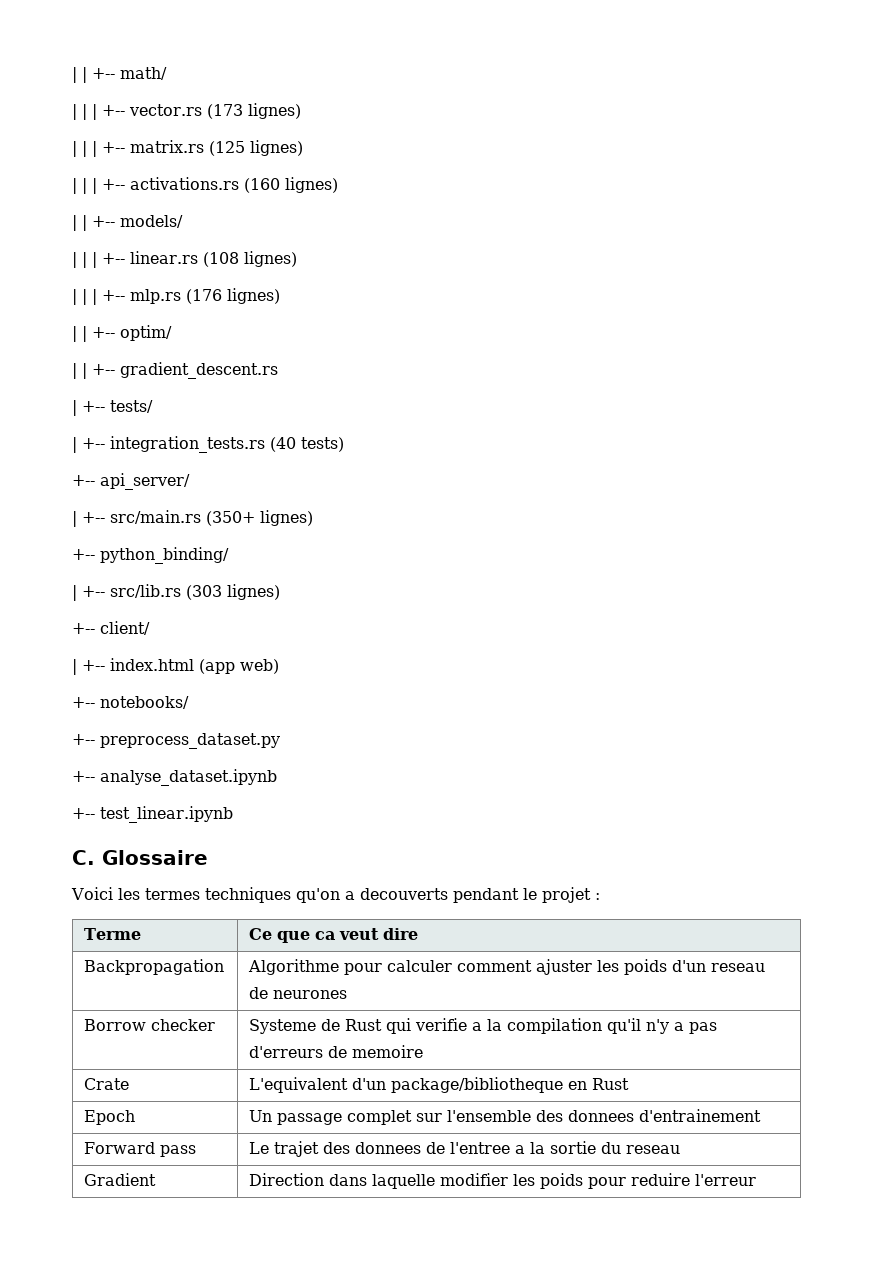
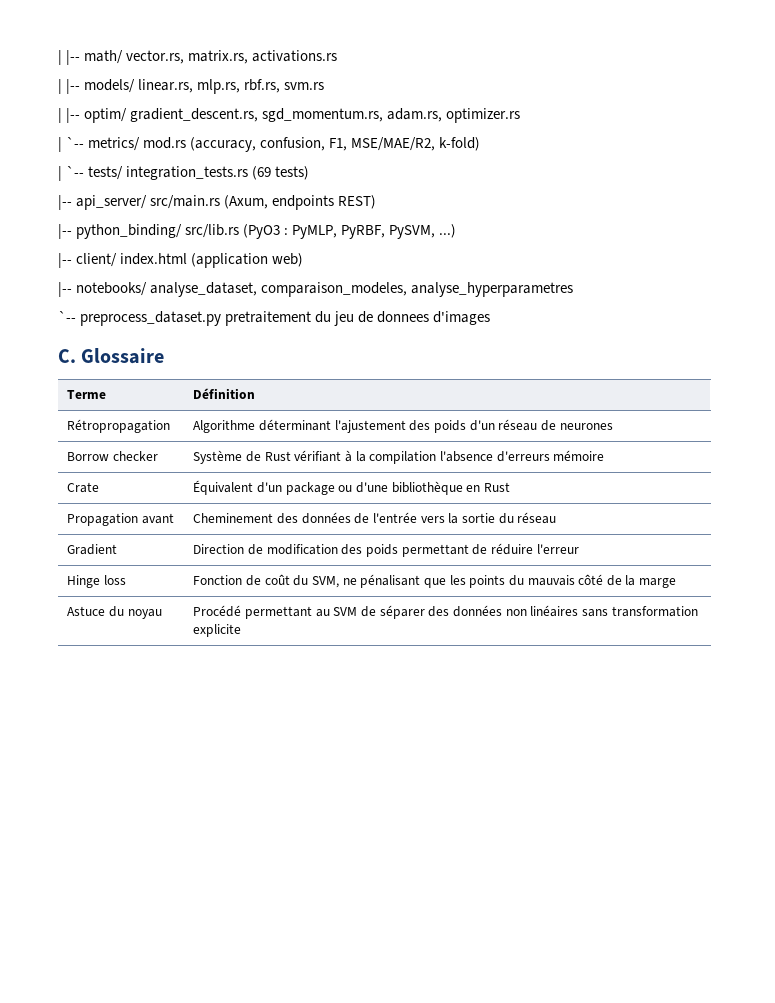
- | | +-- math/
- | | | +-- vector.rs (173 lignes)
- | | | +-- matrix.rs (125 lignes)
- | | | +-- activations.rs (160 lignes)
- | | +-- models/
- | | | +-- linear.rs (108 lignes)
- | | | +-- mlp.rs (176 lignes)
- | | +-- optim/
- | | +-- gradient_descent.rs
- | +-- tests/
- | +-- integration_tests.rs (40 tests)
+ | |-- math/ vector.rs, matrix.rs, activations.rs
+ | |-- models/ linear.rs, mlp.rs, rbf.rs, svm.rs
+ | |-- optim/ gradient_descent.rs, sgd_momentum.rs, adam.rs, optimizer.rs
+ | `-- metrics/ mod.rs (accuracy, confusion, F1, MSE/MAE/R2, k-fold)
+ | `-- tests/ integration_tests.rs (69 tests)
- +-- api_server/
- | +-- src/main.rs (350+ lignes)
- +-- python_binding/
- | +-- src/lib.rs (303 lignes)
- +-- client/
- | +-- index.html (app web)
+ |-- api_server/ src/main.rs (Axum, endpoints REST)
+ |-- python_binding/ src/lib.rs (PyO3 : PyMLP, PyRBF, PySVM, ...)
+ |-- client/ index.html (application web)
- +-- notebooks/
- +-- preprocess_dataset.py
- +-- analyse_dataset.ipynb
- +-- test_linear.ipynb
+ |-- notebooks/ analyse_dataset, comparaison_modeles, analyse_hyperparametres
+ `-- preprocess_dataset.py pretraitement du jeu de donnees d'images
  C. Glossaire
- Voici les termes techniques qu'on a decouverts pendant le projet :
- Terme | Ce que ca veut dire
- Backpropagation | Algorithme pour calculer comment ajuster les poids d'un reseau de neurones
+ Terme | Définition
+ Rétropropagation | Algorithme déterminant l'ajustement des poids d'un réseau de neurones
- Borrow checker | Systeme de Rust qui verifie a la compilation qu'il n'y a pas d'erreurs de memoire
- Crate | L'equivalent d'un package/bibliotheque en Rust
- Epoch | Un passage complet sur l'ensemble des donnees d'entrainement
- Forward pass | Le trajet des donnees de l'entree a la sortie du reseau
+ Borrow checker | Système de Rust vérifiant à la compilation l'absence d'erreurs mémoire
+ Crate | Équivalent d'un package ou d'une bibliothèque en Rust
+ Propagation avant | Cheminement des données de l'entrée vers la sortie du réseau
- Gradient | Direction dans laquelle modifier les poids pour reduire l'erreur
+ Gradient | Direction de modification des poids permettant de réduire l'erreur
+ Hinge loss | Fonction de coût du SVM, ne pénalisant que les points du mauvais côté de la marge
+ Astuce du noyau | Procédé permettant au SVM de séparer des données non linéaires sans transformation explicite

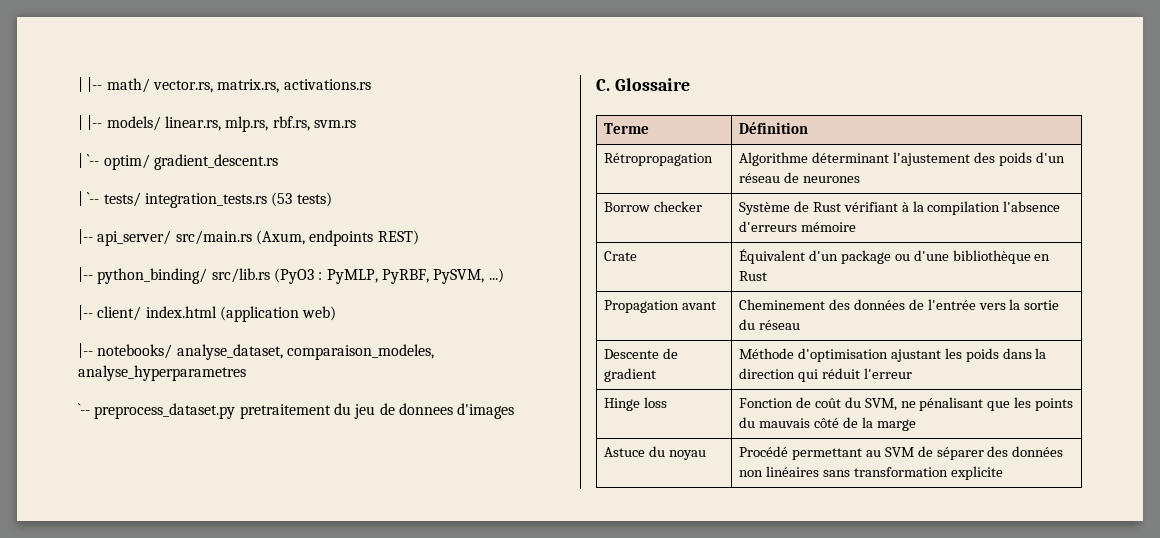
- | |-- optim/ gradient_descent.rs, sgd_momentum.rs, adam.rs, optimizer.rs
- | `-- metrics/ mod.rs (accuracy, confusion, F1, MSE/MAE/R2, k-fold)
+ | `-- optim/ gradient_descent.rs
- | `-- tests/ integration_tests.rs (69 tests)
+ | `-- tests/ integration_tests.rs (53 tests)
- Gradient | Direction de modification des poids permettant de réduire l'erreur
+ Descente de gradient | Méthode d'optimisation ajustant les poids dans la direction qui réduit l'erreur

